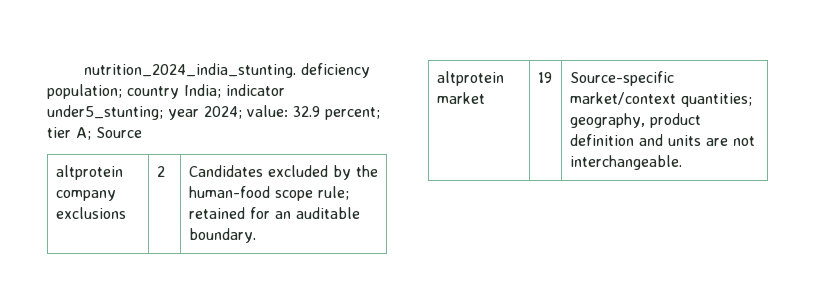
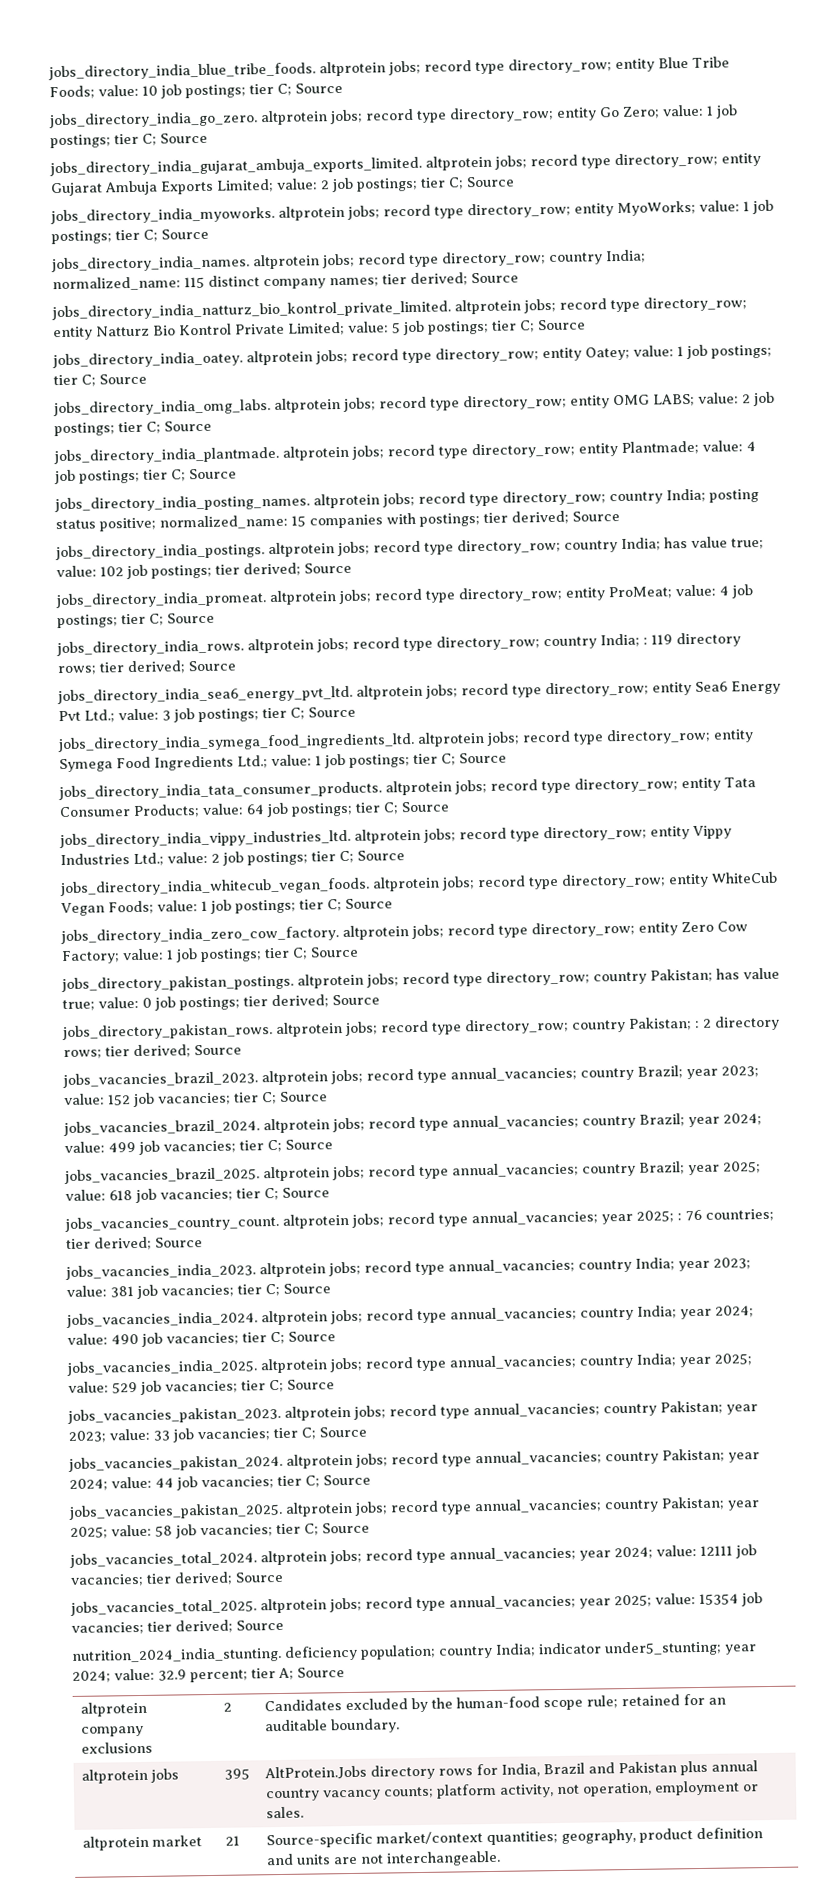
+ jobs_directory_india_blue_tribe_foods. altprotein jobs; record type directory_row; entity Blue Tribe Foods; value: 10 job postings; tier C; Source
+ jobs_directory_india_go_zero. altprotein jobs; record type directory_row; entity Go Zero; value: 1 job postings; tier C; Source
+ jobs_directory_india_gujarat_ambuja_exports_limited. altprotein jobs; record type directory_row; entity Gujarat Ambuja Exports Limited; value: 2 job postings; tier C; Source
+ jobs_directory_india_myoworks. altprotein jobs; record type directory_row; entity MyoWorks; value: 1 job postings; tier C; Source
+ jobs_directory_india_names. altprotein jobs; record type directory_row; country India; normalized_name: 115 distinct company names; tier derived; Source
+ jobs_directory_india_natturz_bio_kontrol_private_limited. altprotein jobs; record type directory_row; entity Natturz Bio Kontrol Private Limited; value: 5 job postings; tier C; Source
+ jobs_directory_india_oatey. altprotein jobs; record type directory_row; entity Oatey; value: 1 job postings; tier C; Source
+ jobs_directory_india_omg_labs. altprotein jobs; record type directory_row; entity OMG LABS; value: 2 job postings; tier C; Source
+ jobs_directory_india_plantmade. altprotein jobs; record type directory_row; entity Plantmade; value: 4 job postings; tier C; Source
+ jobs_directory_india_posting_names. altprotein jobs; record type directory_row; country India; posting status positive; normalized_name: 15 companies with postings; tier derived; Source
+ jobs_directory_india_postings. altprotein jobs; record type directory_row; country India; has value true; value: 102 job postings; tier derived; Source
+ jobs_directory_india_promeat. altprotein jobs; record type directory_row; entity ProMeat; value: 4 job postings; tier C; Source
+ jobs_directory_india_rows. altprotein jobs; record type directory_row; country India; : 119 directory rows; tier derived; Source
+ jobs_directory_india_sea6_energy_pvt_ltd. altprotein jobs; record type directory_row; entity Sea6 Energy Pvt Ltd.; value: 3 job postings; tier C; Source
+ jobs_directory_india_symega_food_ingredients_ltd. altprotein jobs; record type directory_row; entity Symega Food Ingredients Ltd.; value: 1 job postings; tier C; Source
+ jobs_directory_india_tata_consumer_products. altprotein jobs; record type directory_row; entity Tata Consumer Products; value: 64 job postings; tier C; Source
+ jobs_directory_india_vippy_industries_ltd. altprotein jobs; record type directory_row; entity Vippy Industries Ltd.; value: 2 job postings; tier C; Source
+ jobs_directory_india_whitecub_vegan_foods. altprotein jobs; record type directory_row; entity WhiteCub Vegan Foods; value: 1 job postings; tier C; Source
+ jobs_directory_india_zero_cow_factory. altprotein jobs; record type directory_row; entity Zero Cow Factory; value: 1 job postings; tier C; Source
+ jobs_directory_pakistan_postings. altprotein jobs; record type directory_row; country Pakistan; has value true; value: 0 job postings; tier derived; Source
+ jobs_directory_pakistan_rows. altprotein jobs; record type directory_row; country Pakistan; : 2 directory rows; tier derived; Source
+ jobs_vacancies_brazil_2023. altprotein jobs; record type annual_vacancies; country Brazil; year 2023; value: 152 job vacancies; tier C; Source
+ jobs_vacancies_brazil_2024. altprotein jobs; record type annual_vacancies; country Brazil; year 2024; value: 499 job vacancies; tier C; Source
+ jobs_vacancies_brazil_2025. altprotein jobs; record type annual_vacancies; country Brazil; year 2025; value: 618 job vacancies; tier C; Source
+ jobs_vacancies_country_count. altprotein jobs; record type annual_vacancies; year 2025; : 76 countries; tier derived; Source
+ jobs_vacancies_india_2023. altprotein jobs; record type annual_vacancies; country India; year 2023; value: 381 job vacancies; tier C; Source
+ jobs_vacancies_india_2024. altprotein jobs; record type annual_vacancies; country India; year 2024; value: 490 job vacancies; tier C; Source
+ jobs_vacancies_india_2025. altprotein jobs; record type annual_vacancies; country India; year 2025; value: 529 job vacancies; tier C; Source
+ jobs_vacancies_pakistan_2023. altprotein jobs; record type annual_vacancies; country Pakistan; year 2023; value: 33 job vacancies; tier C; Source
+ jobs_vacancies_pakistan_2024. altprotein jobs; record type annual_vacancies; country Pakistan; year 2024; value: 44 job vacancies; tier C; Source
+ jobs_vacancies_pakistan_2025. altprotein jobs; record type annual_vacancies; country Pakistan; year 2025; value: 58 job vacancies; tier C; Source
+ jobs_vacancies_total_2024. altprotein jobs; record type annual_vacancies; year 2024; value: 12111 job vacancies; tier derived; Source
+ jobs_vacancies_total_2025. altprotein jobs; record type annual_vacancies; year 2025; value: 15354 job vacancies; tier derived; Source
+ altprotein jobs | 395 | AltProtein.Jobs directory rows for India, Brazil and Pakistan plus annual country vacancy counts; platform activity, not operation, employment or sales.
- altprotein market | 19 | Source-specific market/context quantities; geography, product definition and units are not interchangeable.
+ altprotein market | 21 | Source-specific market/context quantities; geography, product definition and units are not interchangeable.

